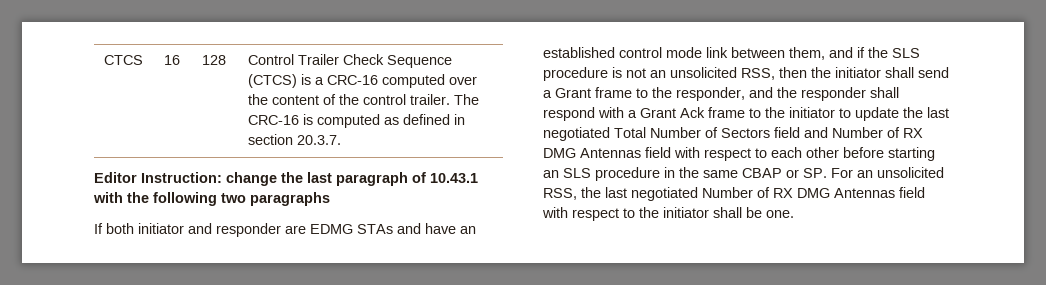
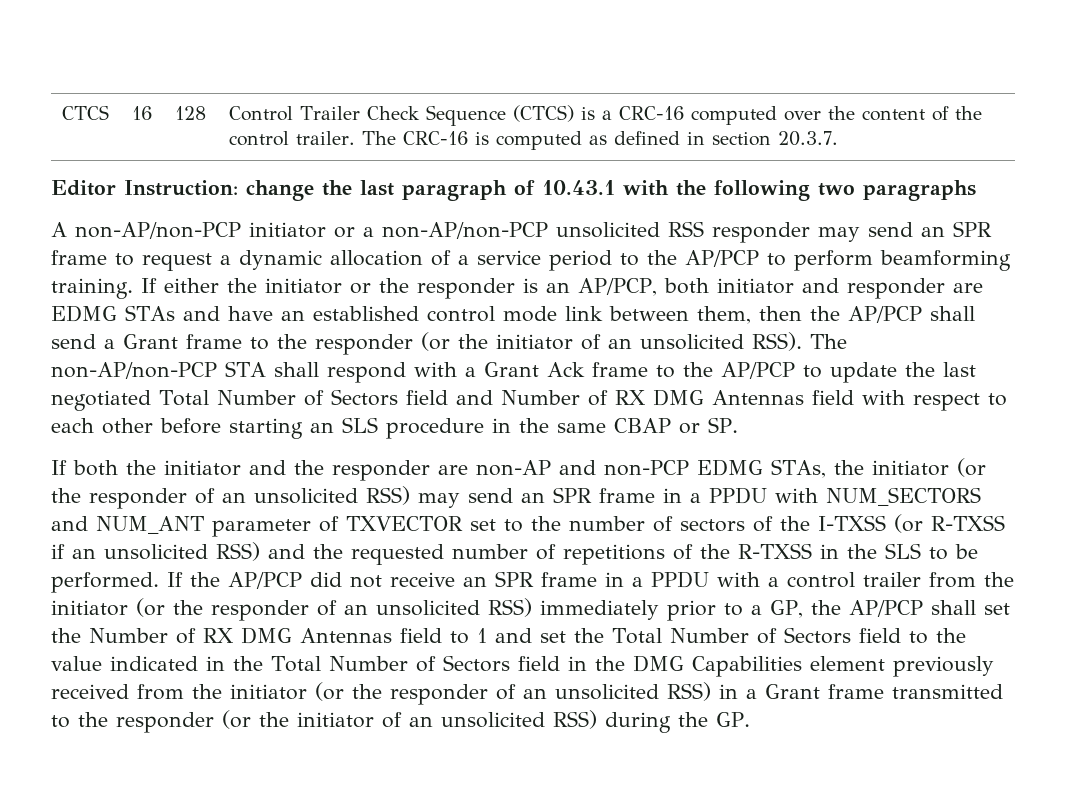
- If both initiator and responder are EDMG STAs and have an established control mode link between them, and if the SLS procedure is not an unsolicited RSS, then the initiator shall send a Grant frame to the responder, and the responder shall respond with a Grant Ack frame to the initiator to update the last negotiated Total Number of Sectors field and Number of RX DMG Antennas field with respect to each other before starting an SLS procedure in the same CBAP or SP. For an unsolicited RSS, the last negotiated Number of RX DMG Antennas field with respect to the initiator shall be one.
+ A non-AP/non-PCP initiator or a non-AP/non-PCP unsolicited RSS responder may send an SPR frame to request a dynamic allocation of a service period to the AP/PCP to perform beamforming training. If either the initiator or the responder is an AP/PCP, both initiator and responder are EDMG STAs and have an established control mode link between them, then the AP/PCP shall send a Grant frame to the responder (or the initiator of an unsolicited RSS). The non-AP/non-PCP STA shall respond with a Grant Ack frame to the AP/PCP to update the last negotiated Total Number of Sectors field and Number of RX DMG Antennas field with respect to each other before starting an SLS procedure in the same CBAP or SP.
+ If both the initiator and the responder are non-AP and non-PCP EDMG STAs, the initiator (or the responder of an unsolicited RSS) may send an SPR frame in a PPDU with NUM_SECTORS and NUM_ANT parameter of TXVECTOR set to the number of sectors of the I-TXSS (or R-TXSS if an unsolicited RSS) and the requested number of repetitions of the R-TXSS in the SLS to be performed. If the AP/PCP did not receive an SPR frame in a PPDU with a control trailer from the initiator (or the responder of an unsolicited RSS) immediately prior to a GP, the AP/PCP shall set the Number of RX DMG Antennas field to 1 and set the Total Number of Sectors field to the value indicated in the Total Number of Sectors field in the DMG Capabilities element previously received from the initiator (or the responder of an unsolicited RSS) in a Grant frame transmitted to the responder (or the initiator of an unsolicited RSS) during the GP.

